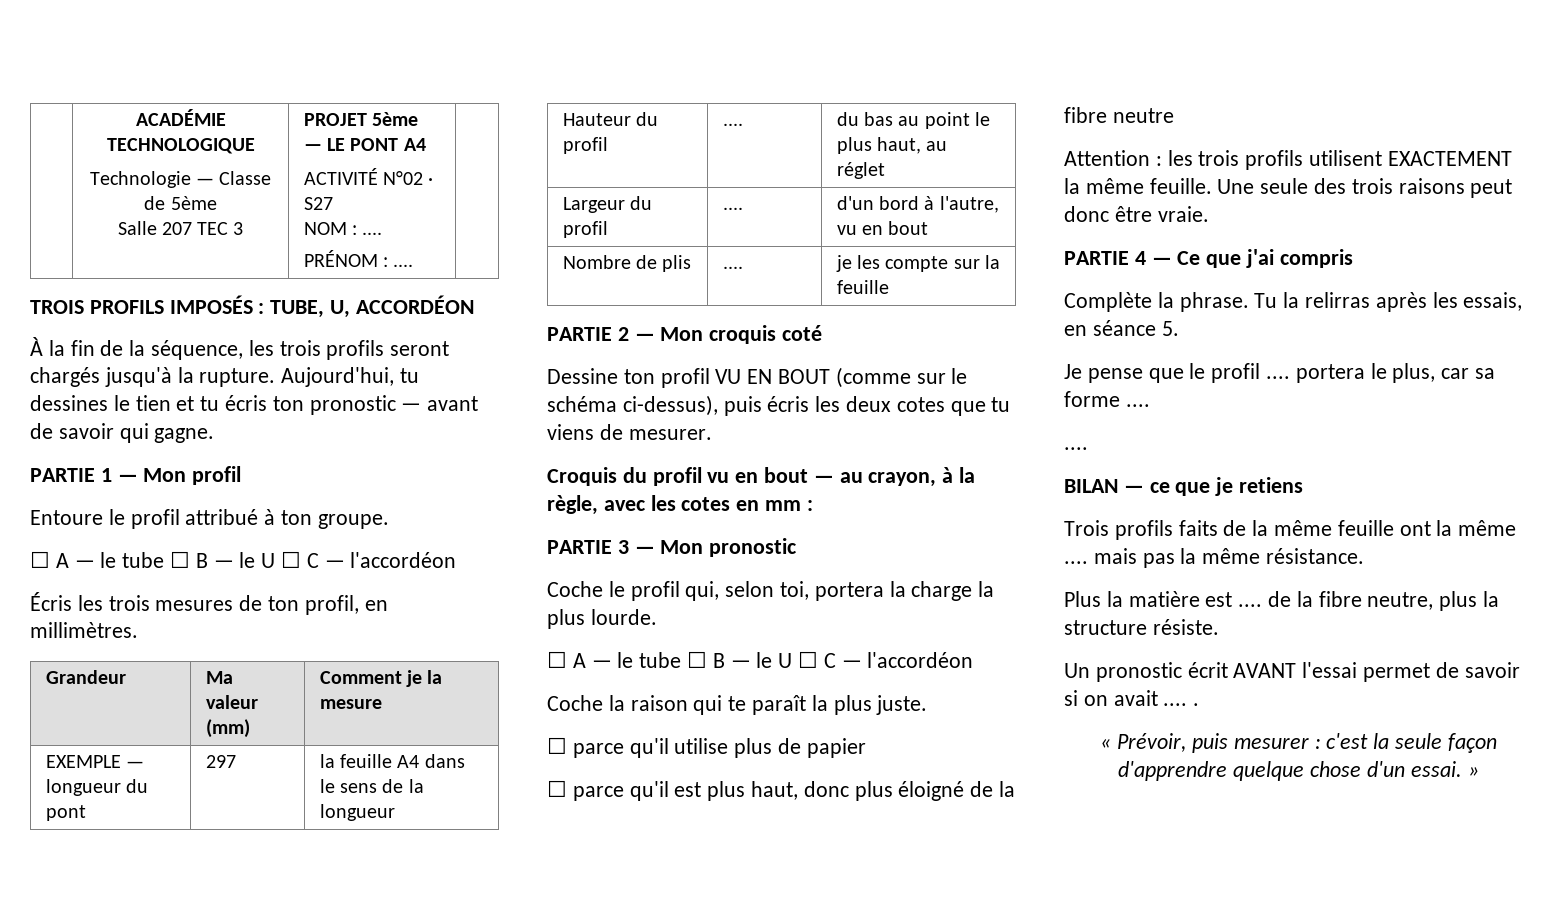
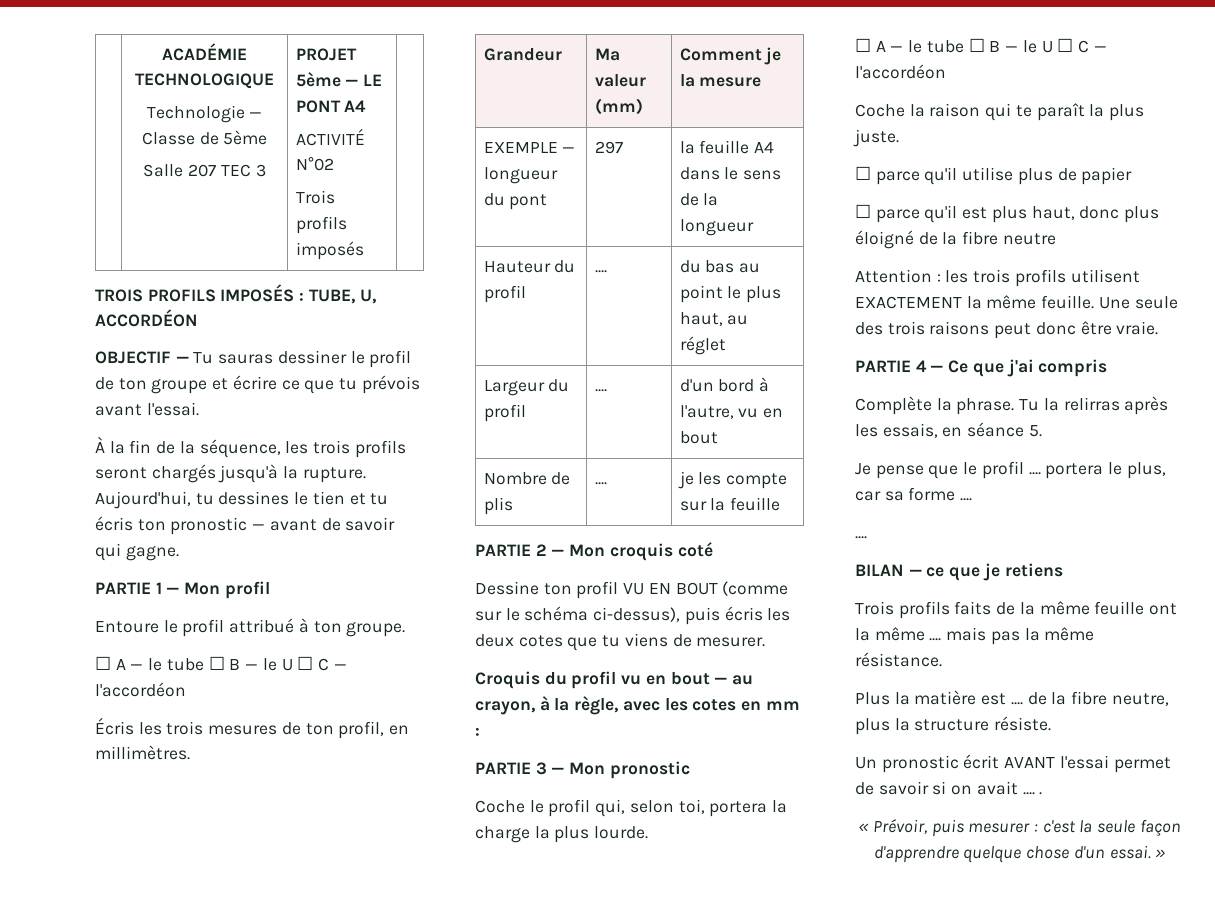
  | ACADÉMIE TECHNOLOGIQUE
  Technologie — Classe de 5ème
  Salle 207 TEC 3 | PROJET 5ème — LE PONT A4
- ACTIVITÉ N°02 · S27
- NOM : ....
- PRÉNOM : .... |
+ ACTIVITÉ N°02
+ Trois profils imposés |
+ OBJECTIF — Tu sauras dessiner le profil de ton groupe et écrire ce que tu prévois avant l'essai.

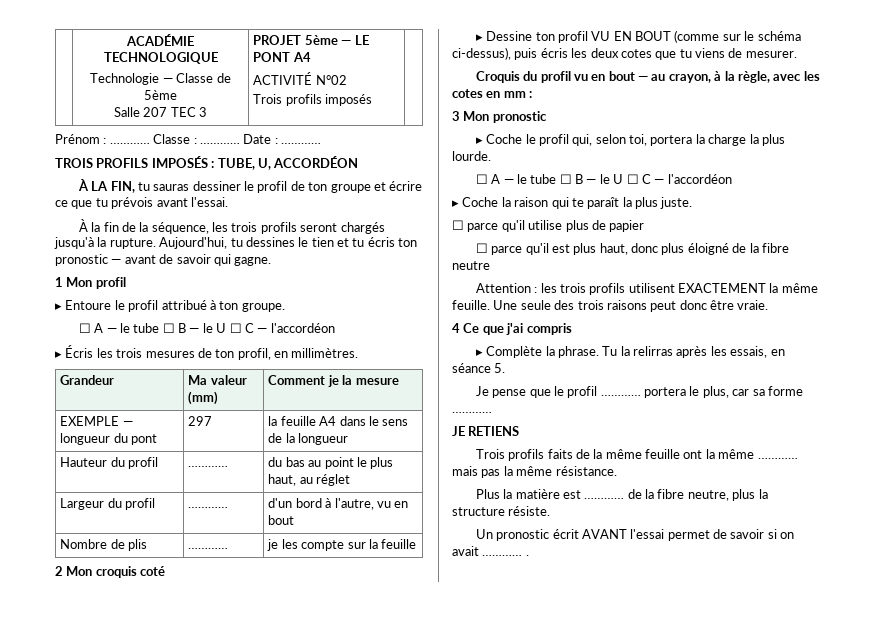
+ Prénom : ………… Classe : ………… Date : …………
- OBJECTIF — Tu sauras dessiner le profil de ton groupe et écrire ce que tu prévois avant l'essai.
+ À LA FIN, tu sauras dessiner le profil de ton groupe et écrire ce que tu prévois avant l'essai.
- PARTIE 1 — Mon profil
+ 1 Mon profil
- Entoure le profil attribué à ton groupe.
+ ▸ Entoure le profil attribué à ton groupe.
- Écris les trois mesures de ton profil, en millimètres.
+ ▸ Écris les trois mesures de ton profil, en millimètres.
- Hauteur du profil | .... | du bas au point le plus haut, au réglet
+ Hauteur du profil | ………… | du bas au point le plus haut, au réglet
- Largeur du profil | .... | d'un bord à l'autre, vu en bout
+ Largeur du profil | ………… | d'un bord à l'autre, vu en bout
- Nombre de plis | .... | je les compte sur la feuille
+ Nombre de plis | ………… | je les compte sur la feuille
- PARTIE 2 — Mon croquis coté
+ 2 Mon croquis coté
- Dessine ton profil VU EN BOUT (comme sur le schéma ci-dessus), puis écris les deux cotes que tu viens de mesurer.
+ ▸ Dessine ton profil VU EN BOUT (comme sur le schéma ci-dessus), puis écris les deux cotes que tu viens de mesurer.
- PARTIE 3 — Mon pronostic
+ 3 Mon pronostic
- Coche le profil qui, selon toi, portera la charge la plus lourde.
+ ▸ Coche le profil qui, selon toi, portera la charge la plus lourde.
- Coche la raison qui te paraît la plus juste.
+ ▸ Coche la raison qui te paraît la plus juste.
- PARTIE 4 — Ce que j'ai compris
+ 4 Ce que j'ai compris
- Complète la phrase.
+ ▸ Complète la phrase.
- Je pense que le profil .... portera le plus, car sa forme ....
- ....
- BILAN — ce que je retiens
+ Je pense que le profil ………… portera le plus, car sa forme …………
+ JE RETIENS
- Trois profils faits de la même feuille ont la même .... mais pas la même résistance.
+ Trois profils faits de la même feuille ont la même ………… mais pas la même résistance.
- Plus la matière est .... de la fibre neutre, plus la structure résiste.
+ Plus la matière est ………… de la fibre neutre, plus la structure résiste.
- Un pronostic écrit AVANT l'essai permet de savoir si on avait .... .
+ Un pronostic écrit AVANT l'essai permet de savoir si on avait ………… .
- « Prévoir, puis mesurer : c'est la seule façon d'apprendre quelque chose d'un essai. »

